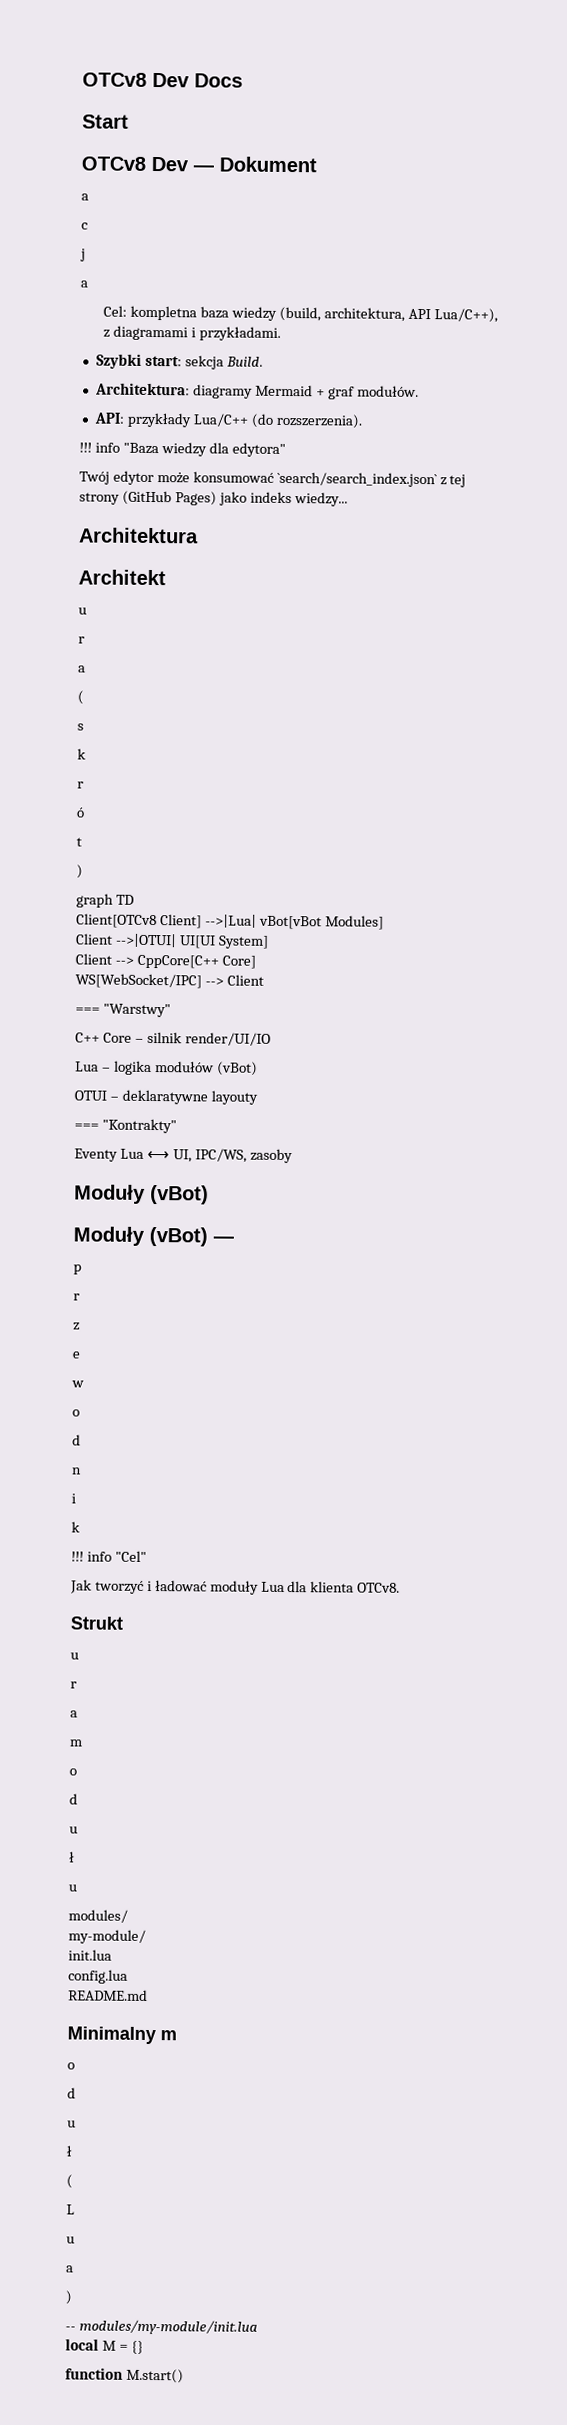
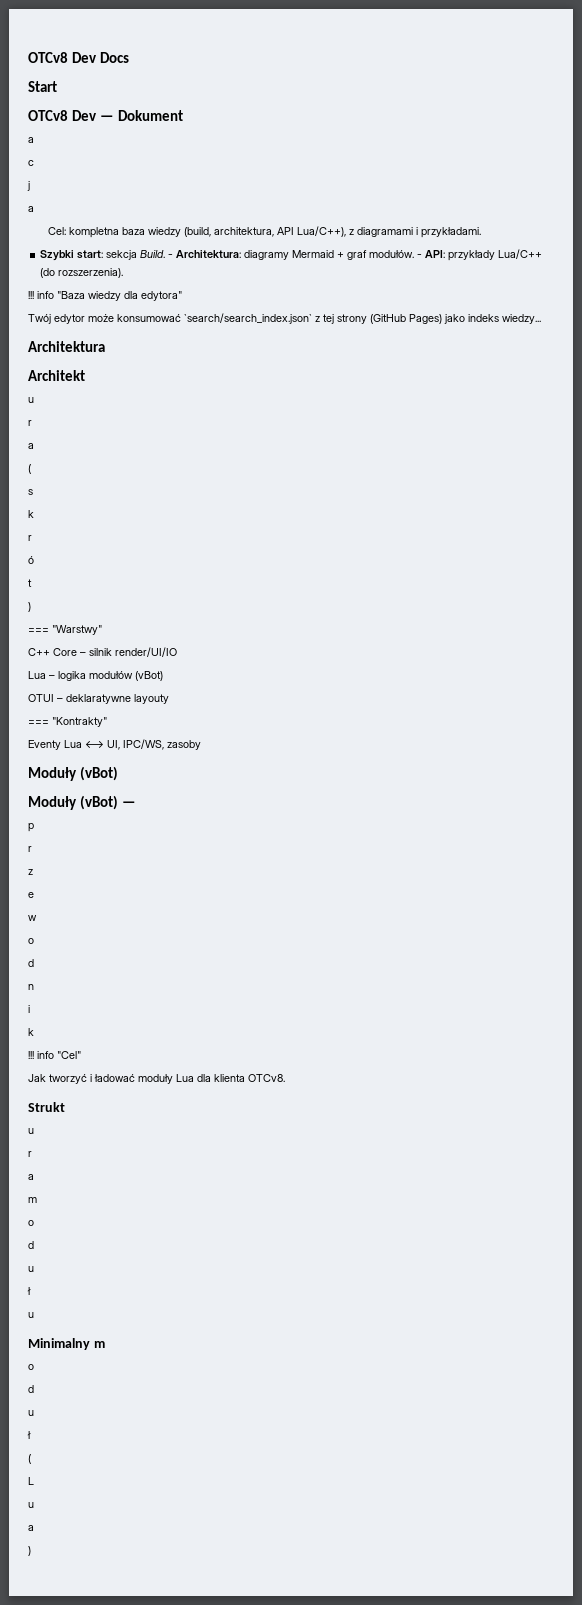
- Szybki start: sekcja Build.
- Architektura: diagramy Mermaid + graf modułów.
- API: przykłady Lua/C++ (do rozszerzenia).
+ Szybki start: sekcja Build. - Architektura: diagramy Mermaid + graf modułów. - API: przykłady Lua/C++ (do rozszerzenia).
- graph TD
- Client[OTCv8 Client] -->|Lua| vBot[vBot Modules]
- Client -->|OTUI| UI[UI System]
- Client --> CppCore[C++ Core]
- WS[WebSocket/IPC] --> Client
- modules/
- my-module/
- init.lua
- config.lua
- README.md
- -- modules/my-module/init.lua
- local M = {}
- function M.start()

